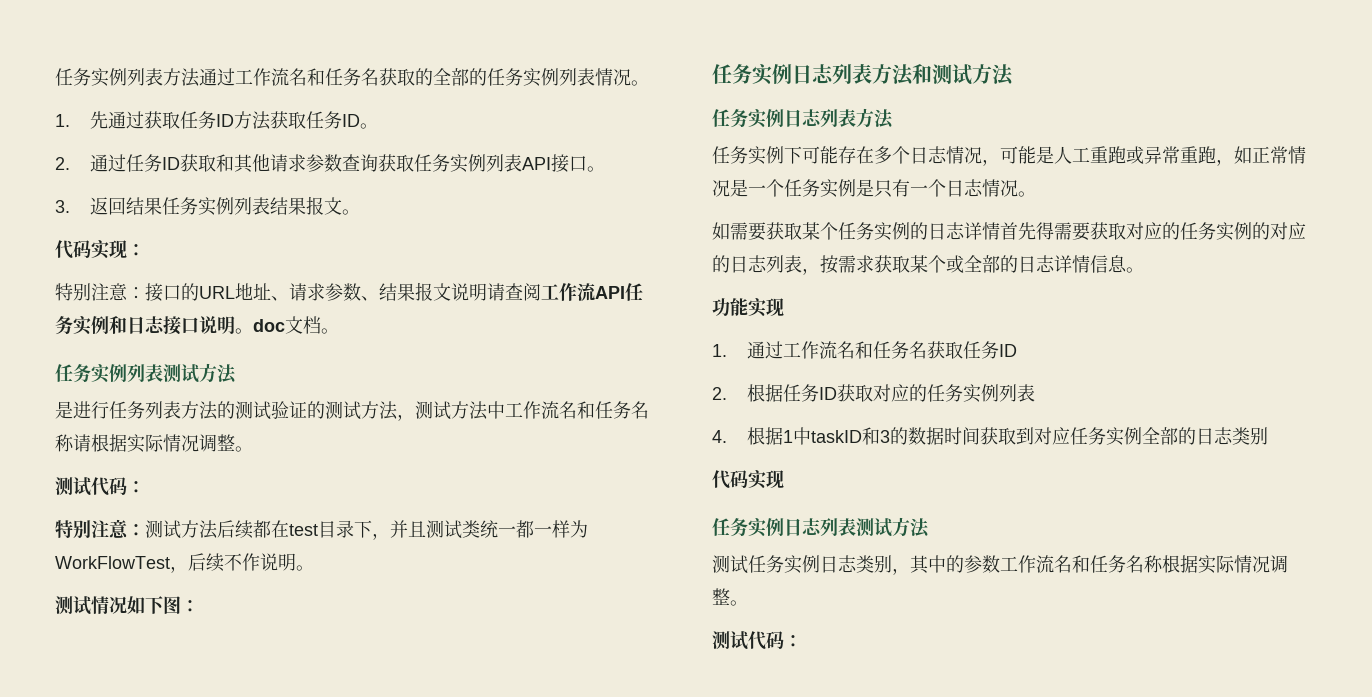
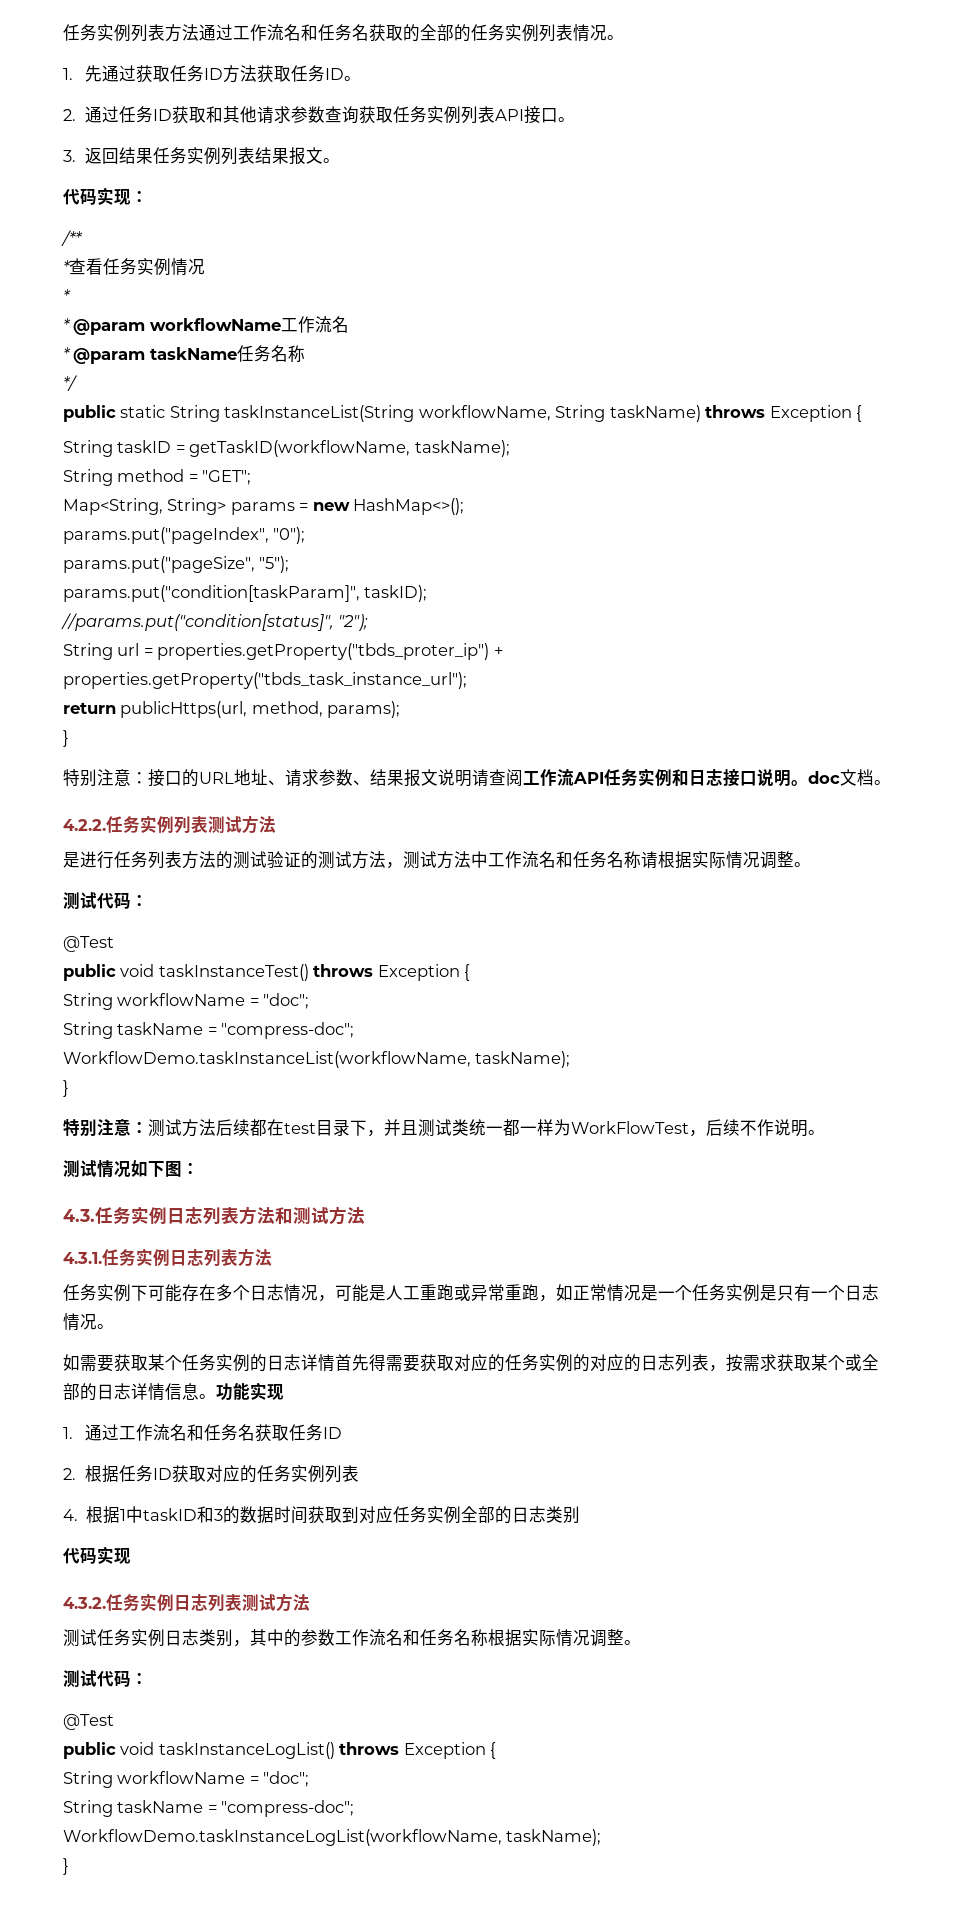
+ /**
+ *查看任务实例情况
+ *
+ * @param workflowName工作流名
+ * @param taskName任务名称
+ */
+ public static String taskInstanceList(String workflowName, String taskName) throws Exception {
+ String taskID = getTaskID(workflowName, taskName);
+ String method = "GET";
+ Map<String, String> params = new HashMap<>();
+ params.put("pageIndex", "0");
+ params.put("pageSize", "5");
+ params.put("condition[taskParam]", taskID);
+ //params.put("condition[status]", "2");
+ String url = properties.getProperty("tbds_proter_ip") + properties.getProperty("tbds_task_instance_url");
+ return publicHttps(url, method, params);
+ }
- 任务实例列表测试方法
+ 4.2.2.任务实例列表测试方法
  是进行任务列表方法的测试验证的测试方法，测试方法中工作流名和任务名称请根据实际情况调整。
  测试代码：
+ @Test
+ public void taskInstanceTest() throws Exception {
+ String workflowName = "doc";
+ String taskName = "compress-doc";
+ WorkflowDemo.taskInstanceList(workflowName, taskName);
+ }
- 任务实例日志列表方法和测试方法
- 任务实例日志列表方法
+ 4.3.任务实例日志列表方法和测试方法
+ 4.3.1.任务实例日志列表方法
- 如需要获取某个任务实例的日志详情首先得需要获取对应的任务实例的对应的日志列表，按需求获取某个或全部的日志详情信息。
- 功能实现
+ 如需要获取某个任务实例的日志详情首先得需要获取对应的任务实例的对应的日志列表，按需求获取某个或全部的日志详情信息。功能实现
- 任务实例日志列表测试方法
+ 4.3.2.任务实例日志列表测试方法
  测试任务实例日志类别，其中的参数工作流名和任务名称根据实际情况调整。
  测试代码：
+ @Test
+ public void taskInstanceLogList() throws Exception {
+ String workflowName = "doc";
+ String taskName = "compress-doc";
+ WorkflowDemo.taskInstanceLogList(workflowName, taskName);
+ }

